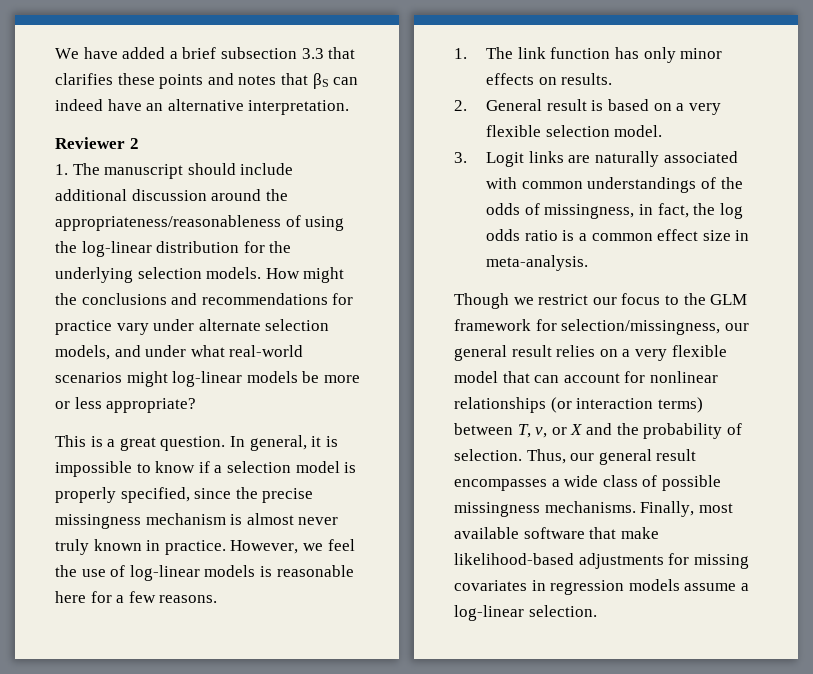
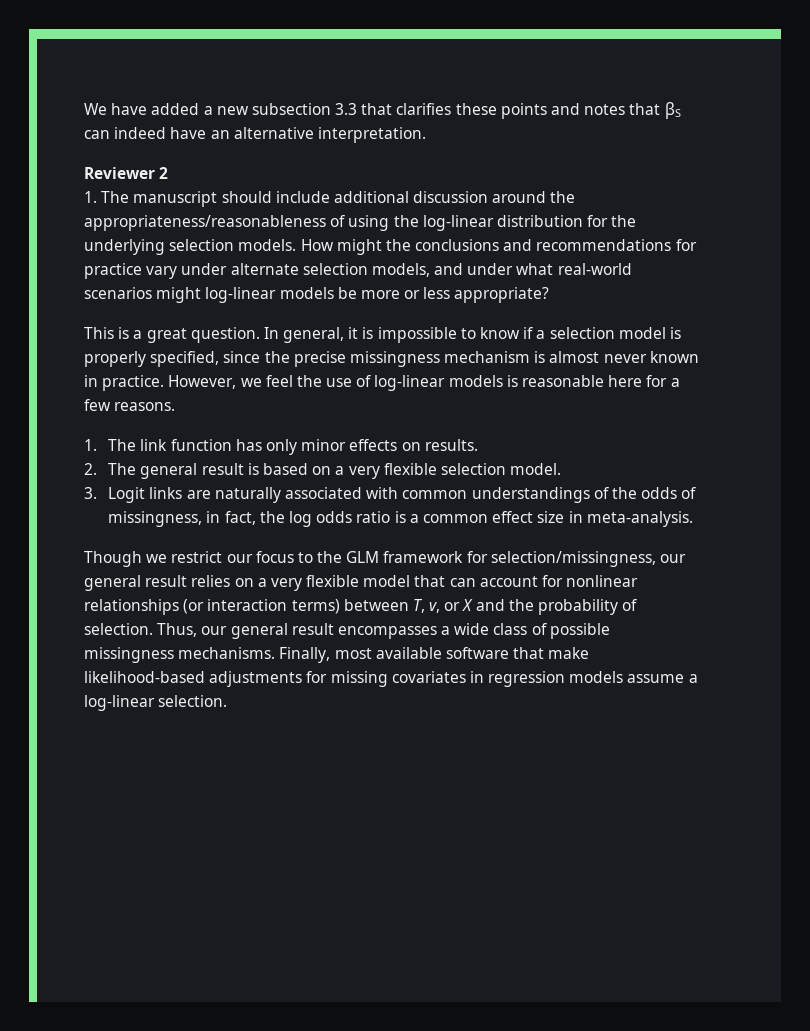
- We have added a brief subsection 3.3 that clarifies these points and notes that βS can indeed have an alternative interpretation.
+ We have added a new subsection 3.3 that clarifies these points and notes that βS can indeed have an alternative interpretation.
- In general, it is impossible to know if a selection model is properly specified, since the precise missingness mechanism is almost never truly known in practice.
+ In general, it is impossible to know if a selection model is properly specified, since the precise missingness mechanism is almost never known in practice.
- 2. General result is based on a very flexible selection model.
+ 2. The general result is based on a very flexible selection model.

